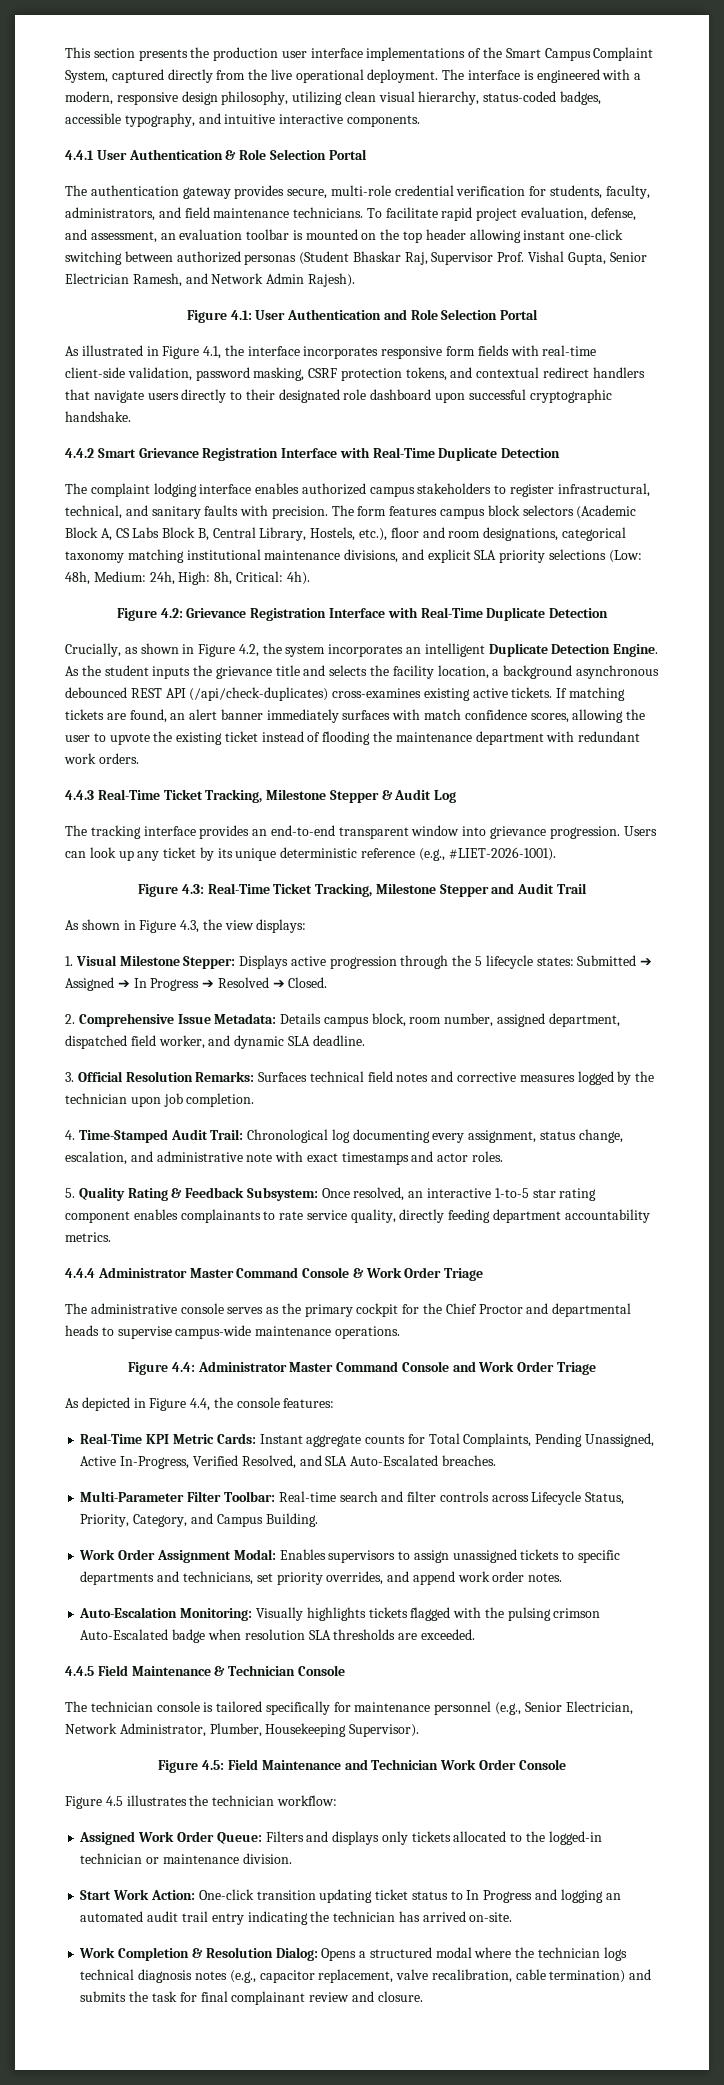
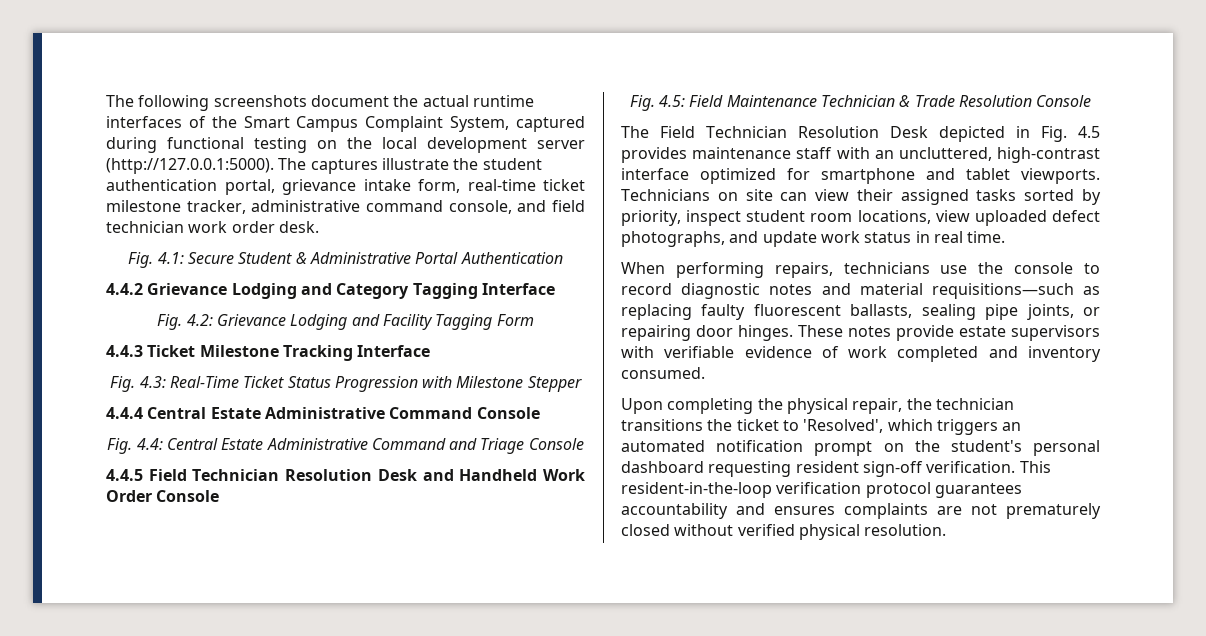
- This section presents the production user interface implementations of the Smart Campus Complaint System, captured directly from the live operational deployment. The interface is engineered with a modern, responsive design philosophy, utilizing clean visual hierarchy, status-coded badges, accessible typography, and intuitive interactive components.
- 4.4.1 User Authentication & Role Selection Portal
- The authentication gateway provides secure, multi-role credential verification for students, faculty, administrators, and field maintenance technicians. To facilitate rapid project evaluation, defense, and assessment, an evaluation toolbar is mounted on the top header allowing instant one-click switching between authorized personas (Student Bhaskar Raj, Supervisor Prof. Vishal Gupta, Senior Electrician Ramesh, and Network Admin Rajesh).
- Figure 4.1: User Authentication and Role Selection Portal
- As illustrated in Figure 4.1, the interface incorporates responsive form fields with real-time client-side validation, password masking, CSRF protection tokens, and contextual redirect handlers that navigate users directly to their designated role dashboard upon successful cryptographic handshake.
- 4.4.2 Smart Grievance Registration Interface with Real-Time Duplicate Detection
- The complaint lodging interface enables authorized campus stakeholders to register infrastructural, technical, and sanitary faults with precision. The form features campus block selectors (Academic Block A, CS Labs Block B, Central Library, Hostels, etc.), floor and room designations, categorical taxonomy matching institutional maintenance divisions, and explicit SLA priority selections (Low: 48h, Medium: 24h, High: 8h, Critical: 4h).
- Figure 4.2: Grievance Registration Interface with Real-Time Duplicate Detection
- Crucially, as shown in Figure 4.2, the system incorporates an intelligent Duplicate Detection Engine. As the student inputs the grievance title and selects the facility location, a background asynchronous debounced REST API (/api/check-duplicates) cross-examines existing active tickets. If matching tickets are found, an alert banner immediately surfaces with match confidence scores, allowing the user to upvote the existing ticket instead of flooding the maintenance department with redundant work orders.
- 4.4.3 Real-Time Ticket Tracking, Milestone Stepper & Audit Log
- The tracking interface provides an end-to-end transparent window into grievance progression. Users can look up any ticket by its unique deterministic reference (e.g., #LIET-2026-1001).
- Figure 4.3: Real-Time Ticket Tracking, Milestone Stepper and Audit Trail
- As shown in Figure 4.3, the view displays:
- 1. Visual Milestone Stepper: Displays active progression through the 5 lifecycle states: Submitted ➔ Assigned ➔ In Progress ➔ Resolved ➔ Closed.
- 2. Comprehensive Issue Metadata: Details campus block, room number, assigned department, dispatched field worker, and dynamic SLA deadline.
- 3. Official Resolution Remarks: Surfaces technical field notes and corrective measures logged by the technician upon job completion.
- 4. Time-Stamped Audit Trail: Chronological log documenting every assignment, status change, escalation, and administrative note with exact timestamps and actor roles.
- 5. Quality Rating & Feedback Subsystem: Once resolved, an interactive 1-to-5 star rating component enables complainants to rate service quality, directly feeding department accountability metrics.
- 4.4.4 Administrator Master Command Console & Work Order Triage
- The administrative console serves as the primary cockpit for the Chief Proctor and departmental heads to supervise campus-wide maintenance operations.
- Figure 4.4: Administrator Master Command Console and Work Order Triage
- As depicted in Figure 4.4, the console features:
- Real-Time KPI Metric Cards: Instant aggregate counts for Total Complaints, Pending Unassigned, Active In-Progress, Verified Resolved, and SLA Auto-Escalated breaches.
- Multi-Parameter Filter Toolbar: Real-time search and filter controls across Lifecycle Status, Priority, Category, and Campus Building.
- Work Order Assignment Modal: Enables supervisors to assign unassigned tickets to specific departments and technicians, set priority overrides, and append work order notes.
- Auto-Escalation Monitoring: Visually highlights tickets flagged with the pulsing crimson Auto-Escalated badge when resolution SLA thresholds are exceeded.
- 4.4.5 Field Maintenance & Technician Console
- The technician console is tailored specifically for maintenance personnel (e.g., Senior Electrician, Network Administrator, Plumber, Housekeeping Supervisor).
- Figure 4.5: Field Maintenance and Technician Work Order Console
- Figure 4.5 illustrates the technician workflow:
- Assigned Work Order Queue: Filters and displays only tickets allocated to the logged-in technician or maintenance division.
- Start Work Action: One-click transition updating ticket status to In Progress and logging an automated audit trail entry indicating the technician has arrived on-site.
- Work Completion & Resolution Dialog: Opens a structured modal where the technician logs technical diagnosis notes (e.g., capacitor replacement, valve recalibration, cable termination) and submits the task for final complainant review and closure.
+ The following screenshots document the actual runtime interfaces of the Smart Campus Complaint System, captured during functional testing on the local development server (http://127.0.0.1:5000). The captures illustrate the student authentication portal, grievance intake form, real-time ticket milestone tracker, administrative command console, and field technician work order desk.
+ Fig. 4.1: Secure Student & Administrative Portal Authentication
+ 4.4.2 Grievance Lodging and Category Tagging Interface
+ Fig. 4.2: Grievance Lodging and Facility Tagging Form
+ 4.4.3 Ticket Milestone Tracking Interface
+ Fig. 4.3: Real-Time Ticket Status Progression with Milestone Stepper
+ 4.4.4 Central Estate Administrative Command Console
+ Fig. 4.4: Central Estate Administrative Command and Triage Console
+ 4.4.5 Field Technician Resolution Desk and Handheld Work Order Console
+ Fig. 4.5: Field Maintenance Technician & Trade Resolution Console
+ The Field Technician Resolution Desk depicted in Fig. 4.5 provides maintenance staff with an uncluttered, high-contrast interface optimized for smartphone and tablet viewports. Technicians on site can view their assigned tasks sorted by priority, inspect student room locations, view uploaded defect photographs, and update work status in real time.
+ When performing repairs, technicians use the console to record diagnostic notes and material requisitions—such as replacing faulty fluorescent ballasts, sealing pipe joints, or repairing door hinges. These notes provide estate supervisors with verifiable evidence of work completed and inventory consumed.
+ Upon completing the physical repair, the technician transitions the ticket to 'Resolved', which triggers an automated notification prompt on the student's personal dashboard requesting resident sign-off verification. This resident-in-the-loop verification protocol guarantees accountability and ensures complaints are not prematurely closed without verified physical resolution.

